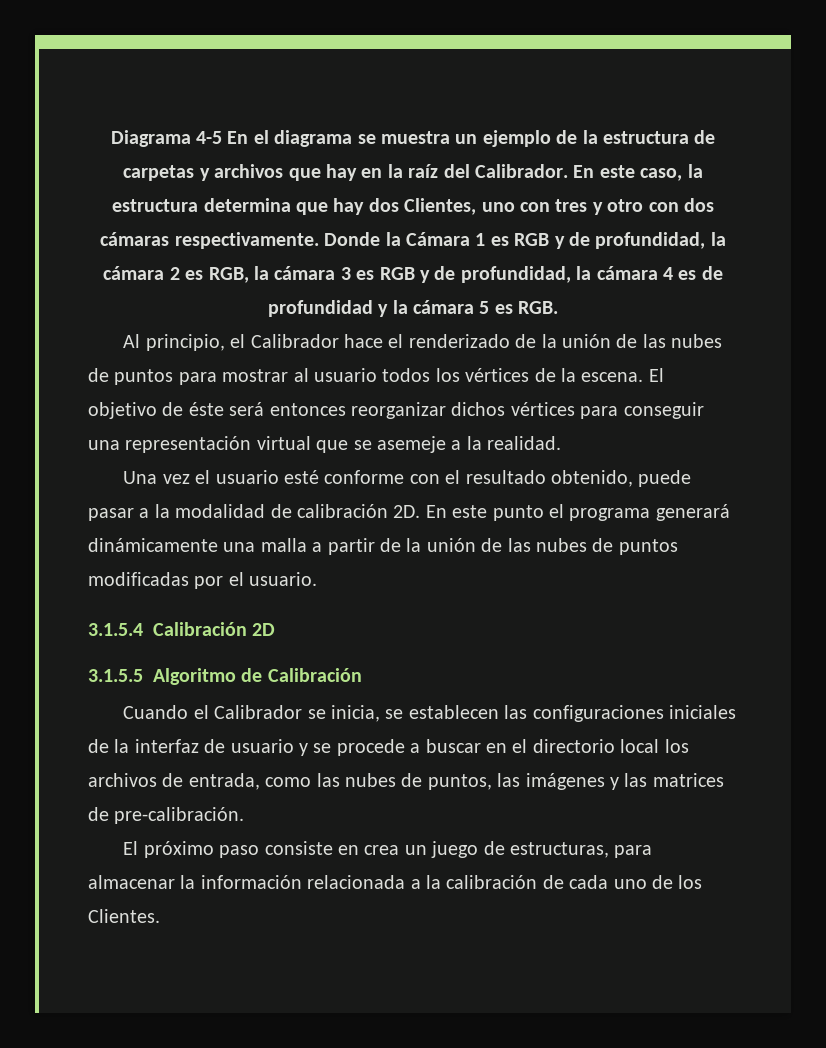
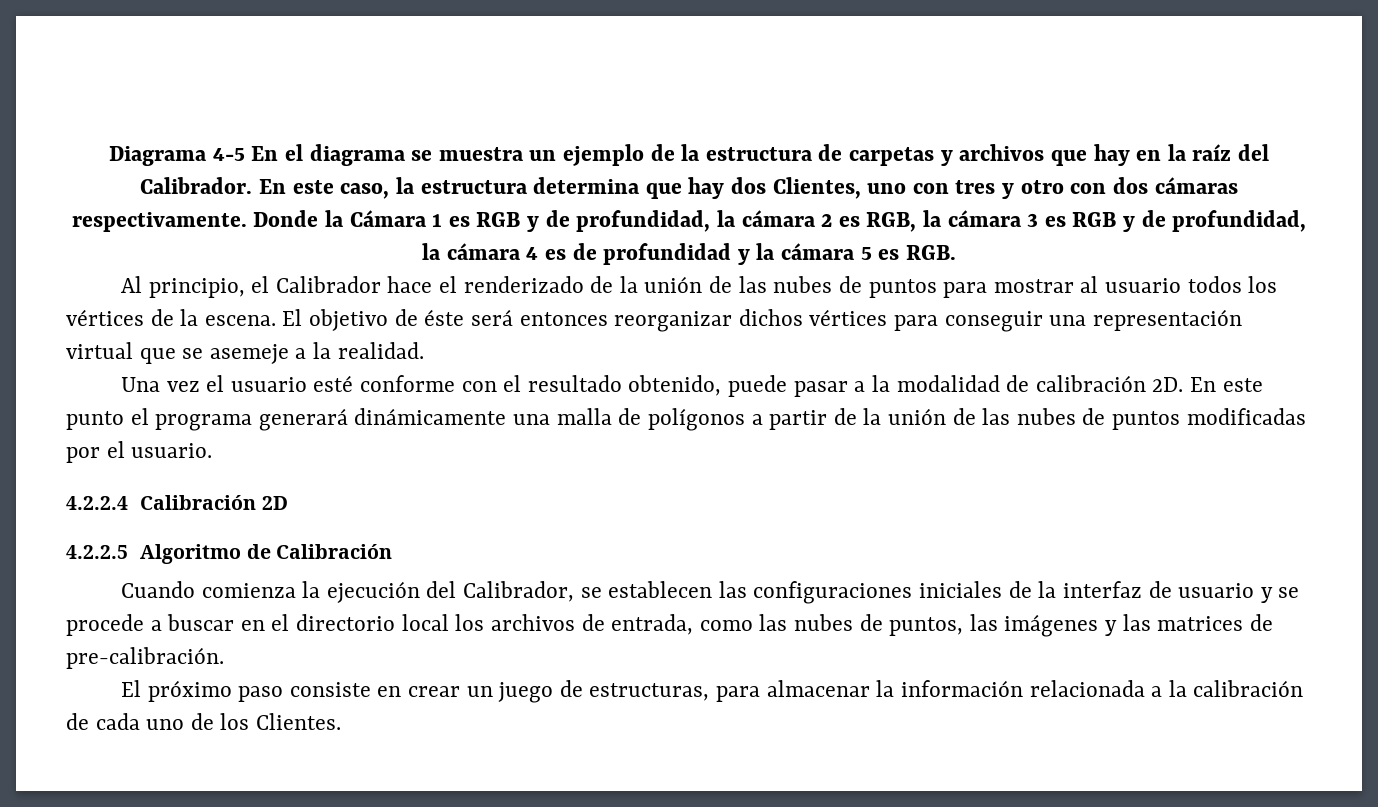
- En este punto el programa generará dinámicamente una malla a partir de la unión de las nubes de puntos modificadas por el usuario.
+ En este punto el programa generará dinámicamente una malla de polígonos a partir de la unión de las nubes de puntos modificadas por el usuario.
- 3.1.5.4 Calibración 2D
+ 4.2.2.4 Calibración 2D
- 3.1.5.5 Algoritmo de Calibración
+ 4.2.2.5 Algoritmo de Calibración
- Cuando el Calibrador se inicia, se establecen las configuraciones iniciales de la interfaz de usuario y se procede a buscar en el directorio local los archivos de entrada, como las nubes de puntos, las imágenes y las matrices de pre-calibración.
+ Cuando comienza la ejecución del Calibrador, se establecen las configuraciones iniciales de la interfaz de usuario y se procede a buscar en el directorio local los archivos de entrada, como las nubes de puntos, las imágenes y las matrices de pre-calibración.
- El próximo paso consiste en crea un juego de estructuras, para almacenar la información relacionada a la calibración de cada uno de los Clientes.
+ El próximo paso consiste en crear un juego de estructuras, para almacenar la información relacionada a la calibración de cada uno de los Clientes.

